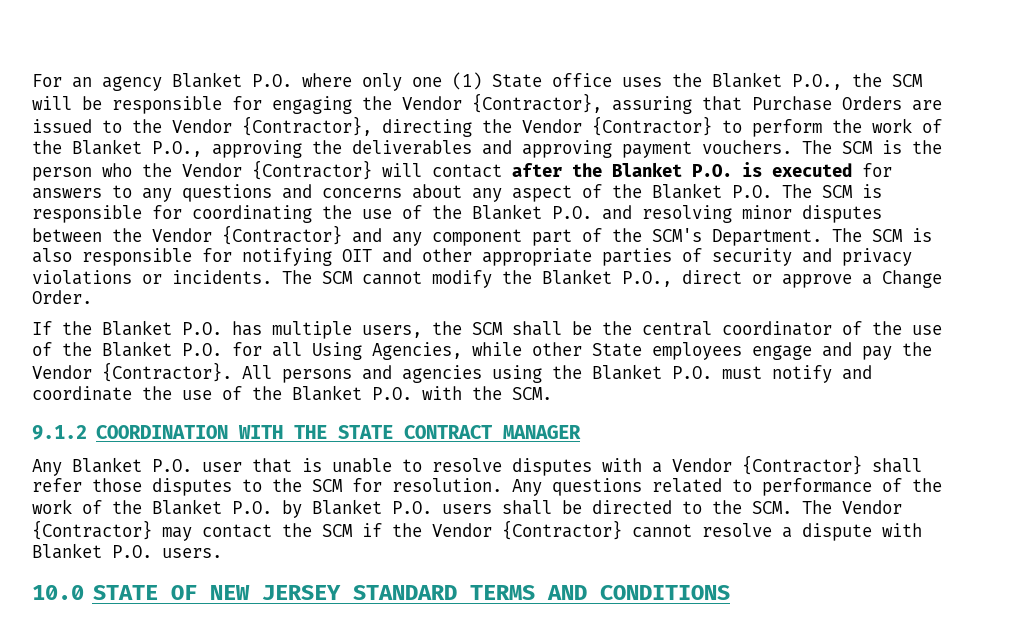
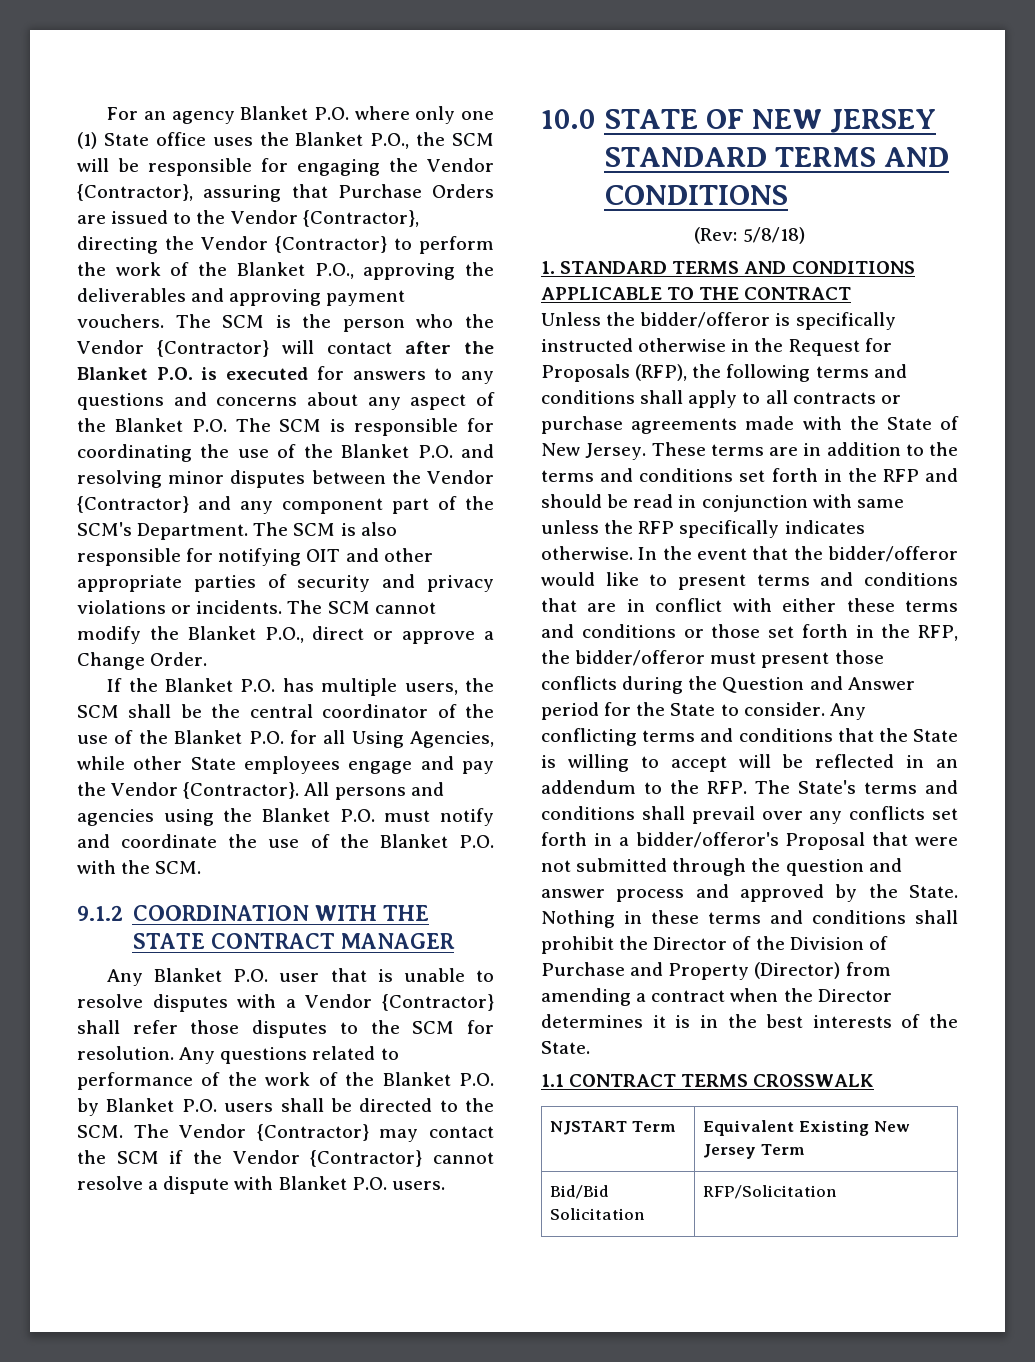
+ (Rev: 5/8/18)
+ 1. STANDARD TERMS AND CONDITIONS APPLICABLE TO THE CONTRACT
+ Unless the bidder/offeror is specifically instructed otherwise in the Request for Proposals (RFP), the following terms and conditions shall apply to all contracts or purchase agreements made with the State of New Jersey. These terms are in addition to the terms and conditions set forth in the RFP and should be read in conjunction with same unless the RFP specifically indicates otherwise. In the event that the bidder/offeror would like to present terms and conditions that are in conflict with either these terms and conditions or those set forth in the RFP, the bidder/offeror must present those conflicts during the Question and Answer period for the State to consider. Any conflicting terms and conditions that the State is willing to accept will be reflected in an addendum to the RFP. The State's terms and conditions shall prevail over any conflicts set forth in a bidder/offeror's Proposal that were not submitted through the question and answer process and approved by the State. Nothing in these terms and conditions shall prohibit the Director of the Division of Purchase and Property (Director) from amending a contract when the Director determines it is in the best interests of the State.
+ 1.1 CONTRACT TERMS CROSSWALK
+ NJSTART Term | Equivalent Existing New Jersey Term
+ Bid/Bid Solicitation | RFP/Solicitation

